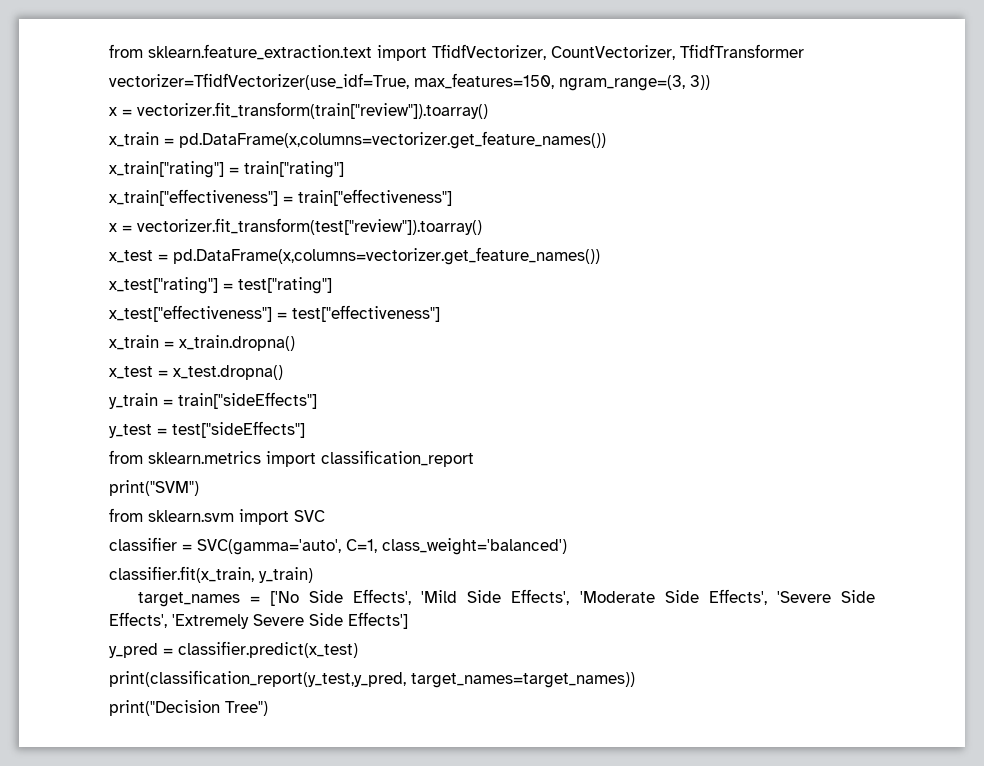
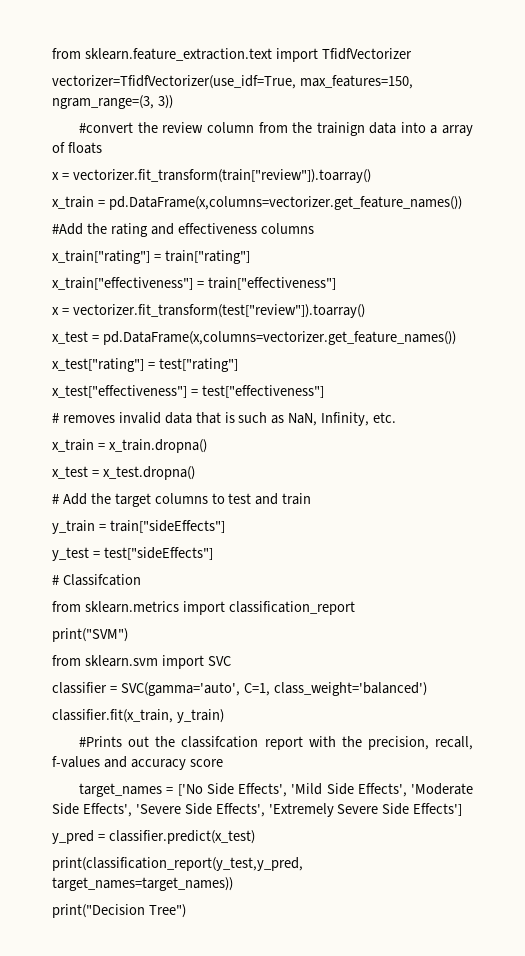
- from sklearn.feature_extraction.text import TfidfVectorizer, CountVectorizer, TfidfTransformer
+ from sklearn.feature_extraction.text import TfidfVectorizer
+ #convert the review column from the trainign data into a array of floats
+ #Add the rating and effectiveness columns
+ # removes invalid data that is such as NaN, Infinity, etc.
+ # Add the target columns to test and train
+ # Classifcation
+ #Prints out the classifcation report with the precision, recall, f-values and accuracy score

